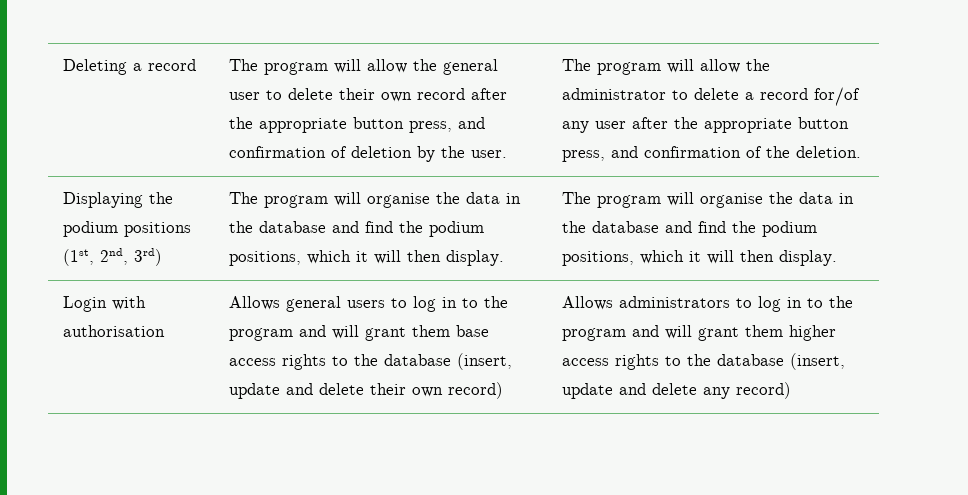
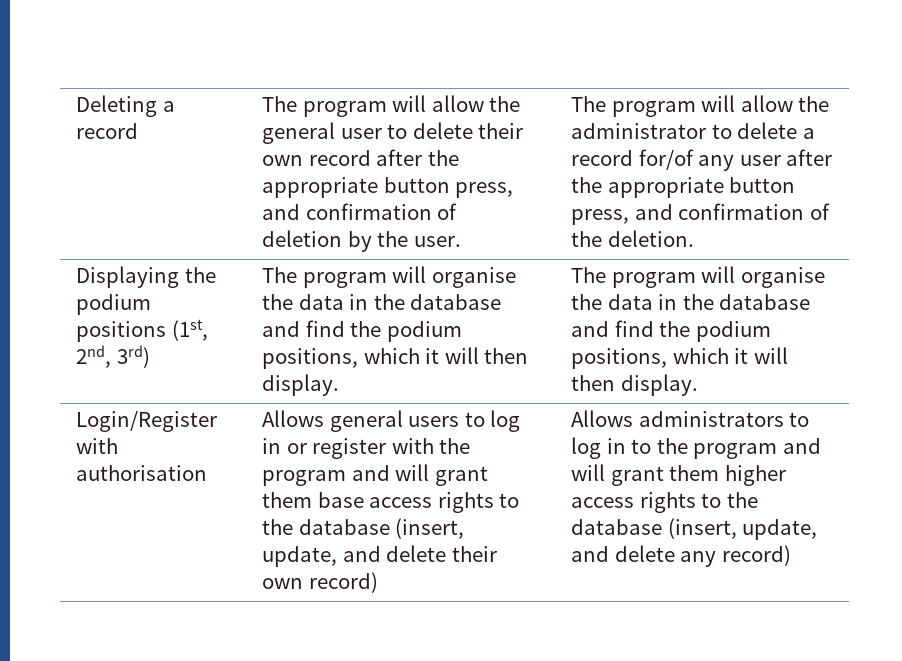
- Login with authorisation
+ Login/Register with authorisation
- Allows general users to log in to the program and will grant them base access rights to the database (insert, update and delete their own record)
+ Allows general users to log in or register with the program and will grant them base access rights to the database (insert, update, and delete their own record)
- Allows administrators to log in to the program and will grant them higher access rights to the database (insert, update and delete any record)
+ Allows administrators to log in to the program and will grant them higher access rights to the database (insert, update, and delete any record)

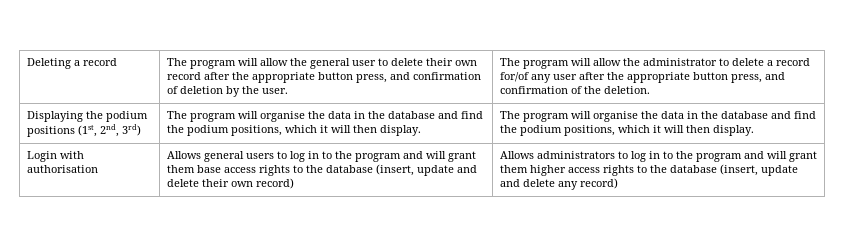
- Login/Register with authorisation
+ Login with authorisation
- Allows general users to log in or register with the program and will grant them base access rights to the database (insert, update, and delete their own record)
+ Allows general users to log in to the program and will grant them base access rights to the database (insert, update and delete their own record)
- Allows administrators to log in to the program and will grant them higher access rights to the database (insert, update, and delete any record)
+ Allows administrators to log in to the program and will grant them higher access rights to the database (insert, update and delete any record)

